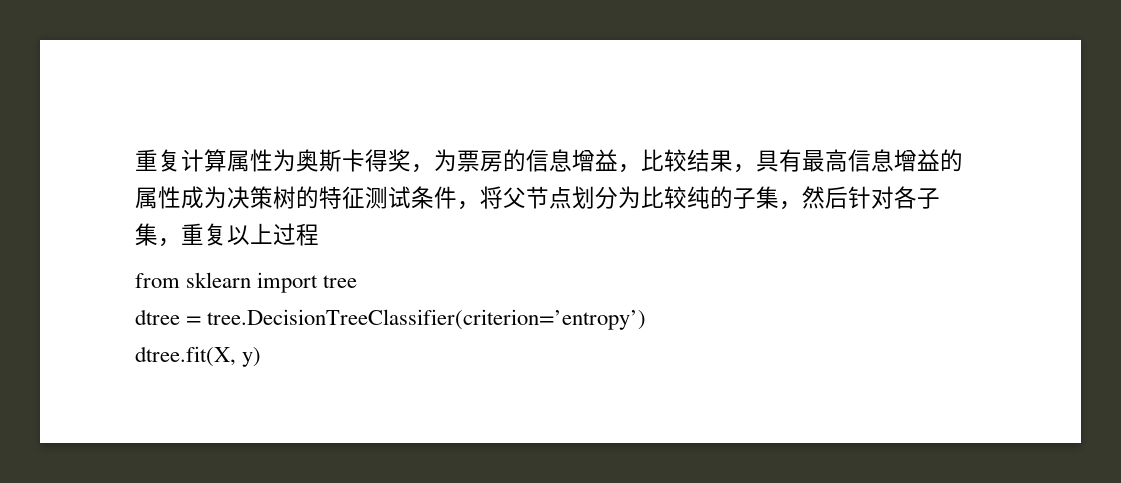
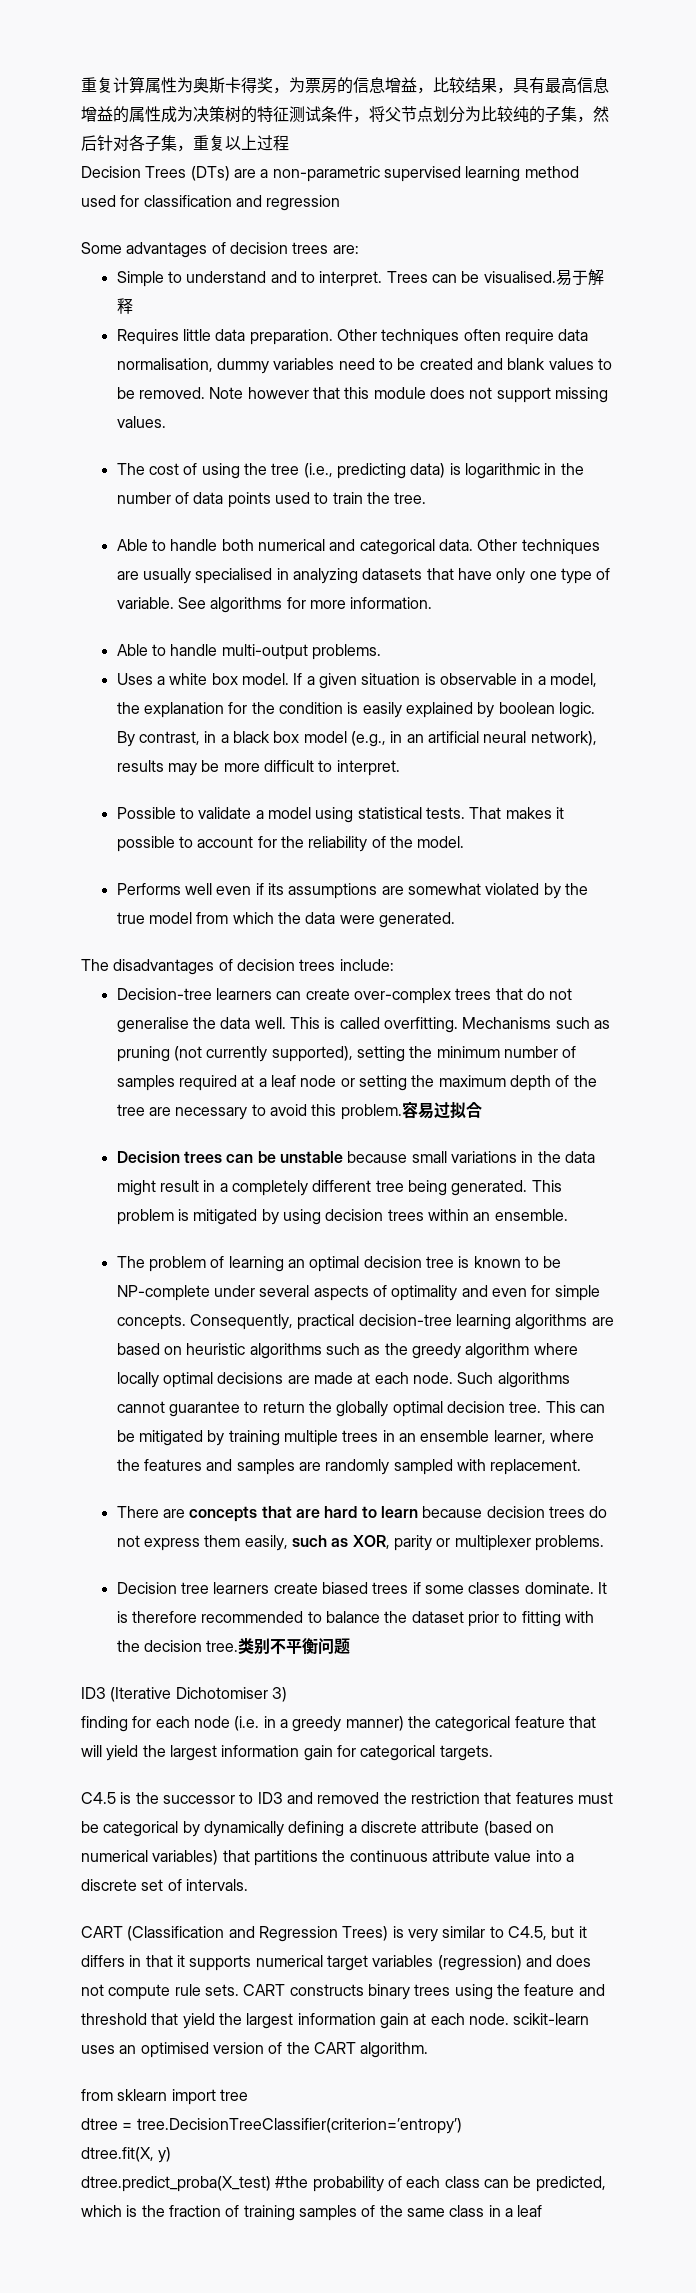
+ Decision Trees (DTs) are a non-parametric supervised learning method used for classification and regression
+ Some advantages of decision trees are:
+ Simple to understand and to interpret. Trees can be visualised.易于解释
+ Requires little data preparation. Other techniques often require data normalisation, dummy variables need to be created and blank values to be removed. Note however that this module does not support missing values.
+ The cost of using the tree (i.e., predicting data) is logarithmic in the number of data points used to train the tree.
+ Able to handle both numerical and categorical data. Other techniques are usually specialised in analyzing datasets that have only one type of variable. See algorithms for more information.
+ Able to handle multi-output problems.
+ Uses a white box model. If a given situation is observable in a model, the explanation for the condition is easily explained by boolean logic. By contrast, in a black box model (e.g., in an artificial neural network), results may be more difficult to interpret.
+ Possible to validate a model using statistical tests. That makes it possible to account for the reliability of the model.
+ Performs well even if its assumptions are somewhat violated by the true model from which the data were generated.
+ The disadvantages of decision trees include:
+ Decision-tree learners can create over-complex trees that do not generalise the data well. This is called overfitting. Mechanisms such as pruning (not currently supported), setting the minimum number of samples required at a leaf node or setting the maximum depth of the tree are necessary to avoid this problem.容易过拟合
+ Decision trees can be unstable because small variations in the data might result in a completely different tree being generated. This problem is mitigated by using decision trees within an ensemble.
+ The problem of learning an optimal decision tree is known to be NP-complete under several aspects of optimality and even for simple concepts. Consequently, practical decision-tree learning algorithms are based on heuristic algorithms such as the greedy algorithm where locally optimal decisions are made at each node. Such algorithms cannot guarantee to return the globally optimal decision tree. This can be mitigated by training multiple trees in an ensemble learner, where the features and samples are randomly sampled with replacement.
+ There are concepts that are hard to learn because decision trees do not express them easily, such as XOR, parity or multiplexer problems.
+ Decision tree learners create biased trees if some classes dominate. It is therefore recommended to balance the dataset prior to fitting with the decision tree.类别不平衡问题
+ ID3 (Iterative Dichotomiser 3)
+ finding for each node (i.e. in a greedy manner) the categorical feature that will yield the largest information gain for categorical targets.
+ C4.5 is the successor to ID3 and removed the restriction that features must be categorical by dynamically defining a discrete attribute (based on numerical variables) that partitions the continuous attribute value into a discrete set of intervals.
+ CART (Classification and Regression Trees) is very similar to C4.5, but it differs in that it supports numerical target variables (regression) and does not compute rule sets. CART constructs binary trees using the feature and threshold that yield the largest information gain at each node. scikit-learn uses an optimised version of the CART algorithm.
+ dtree.predict_proba(X_test) #the probability of each class can be predicted, which is the fraction of training samples of the same class in a leaf

